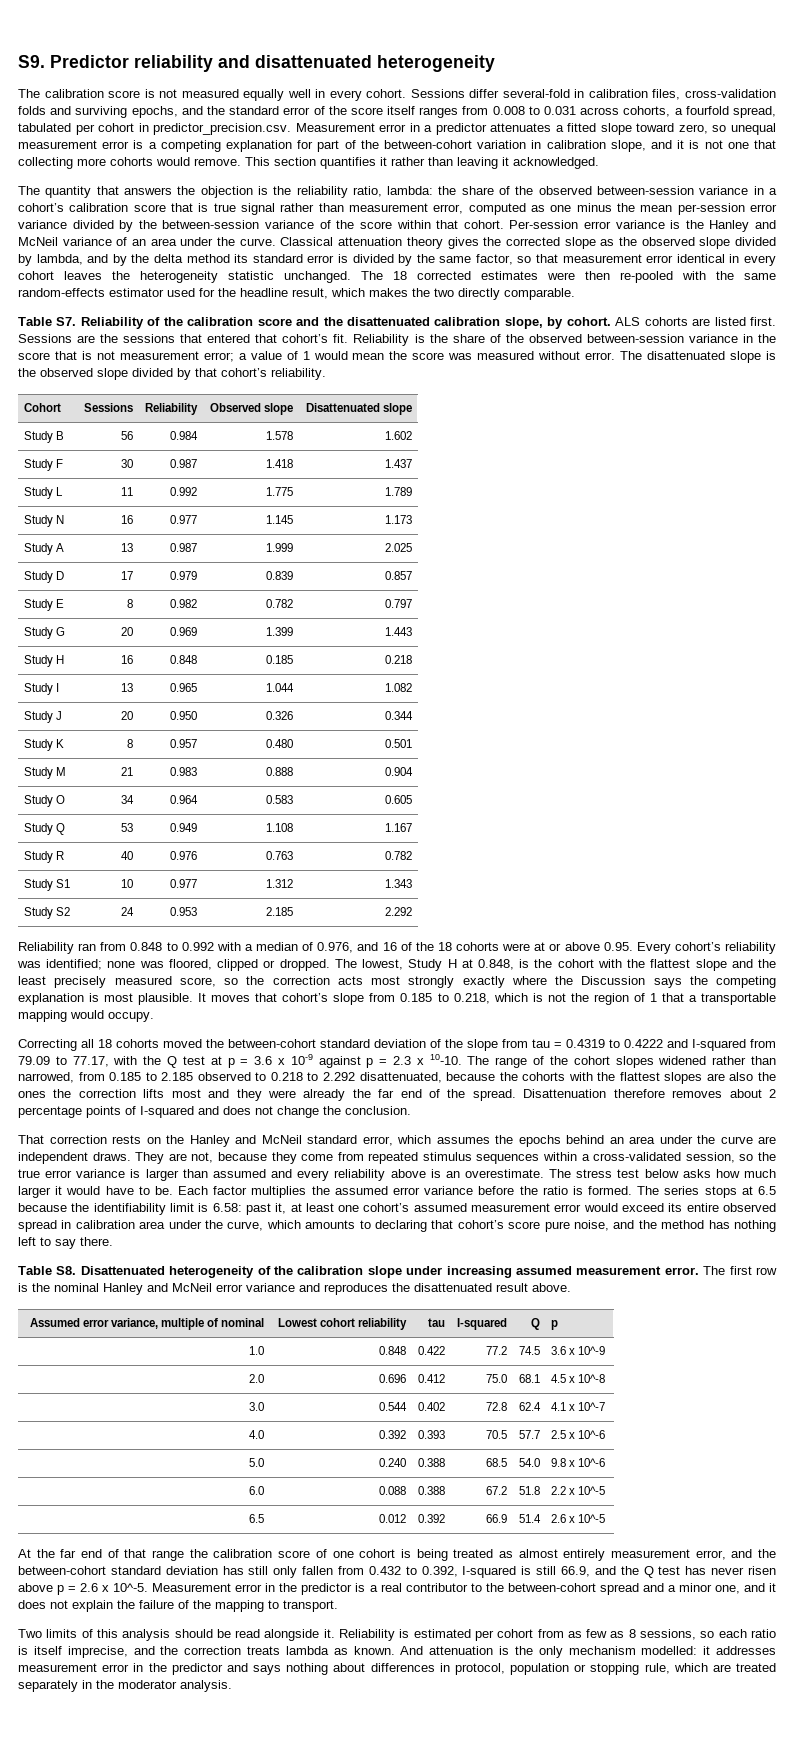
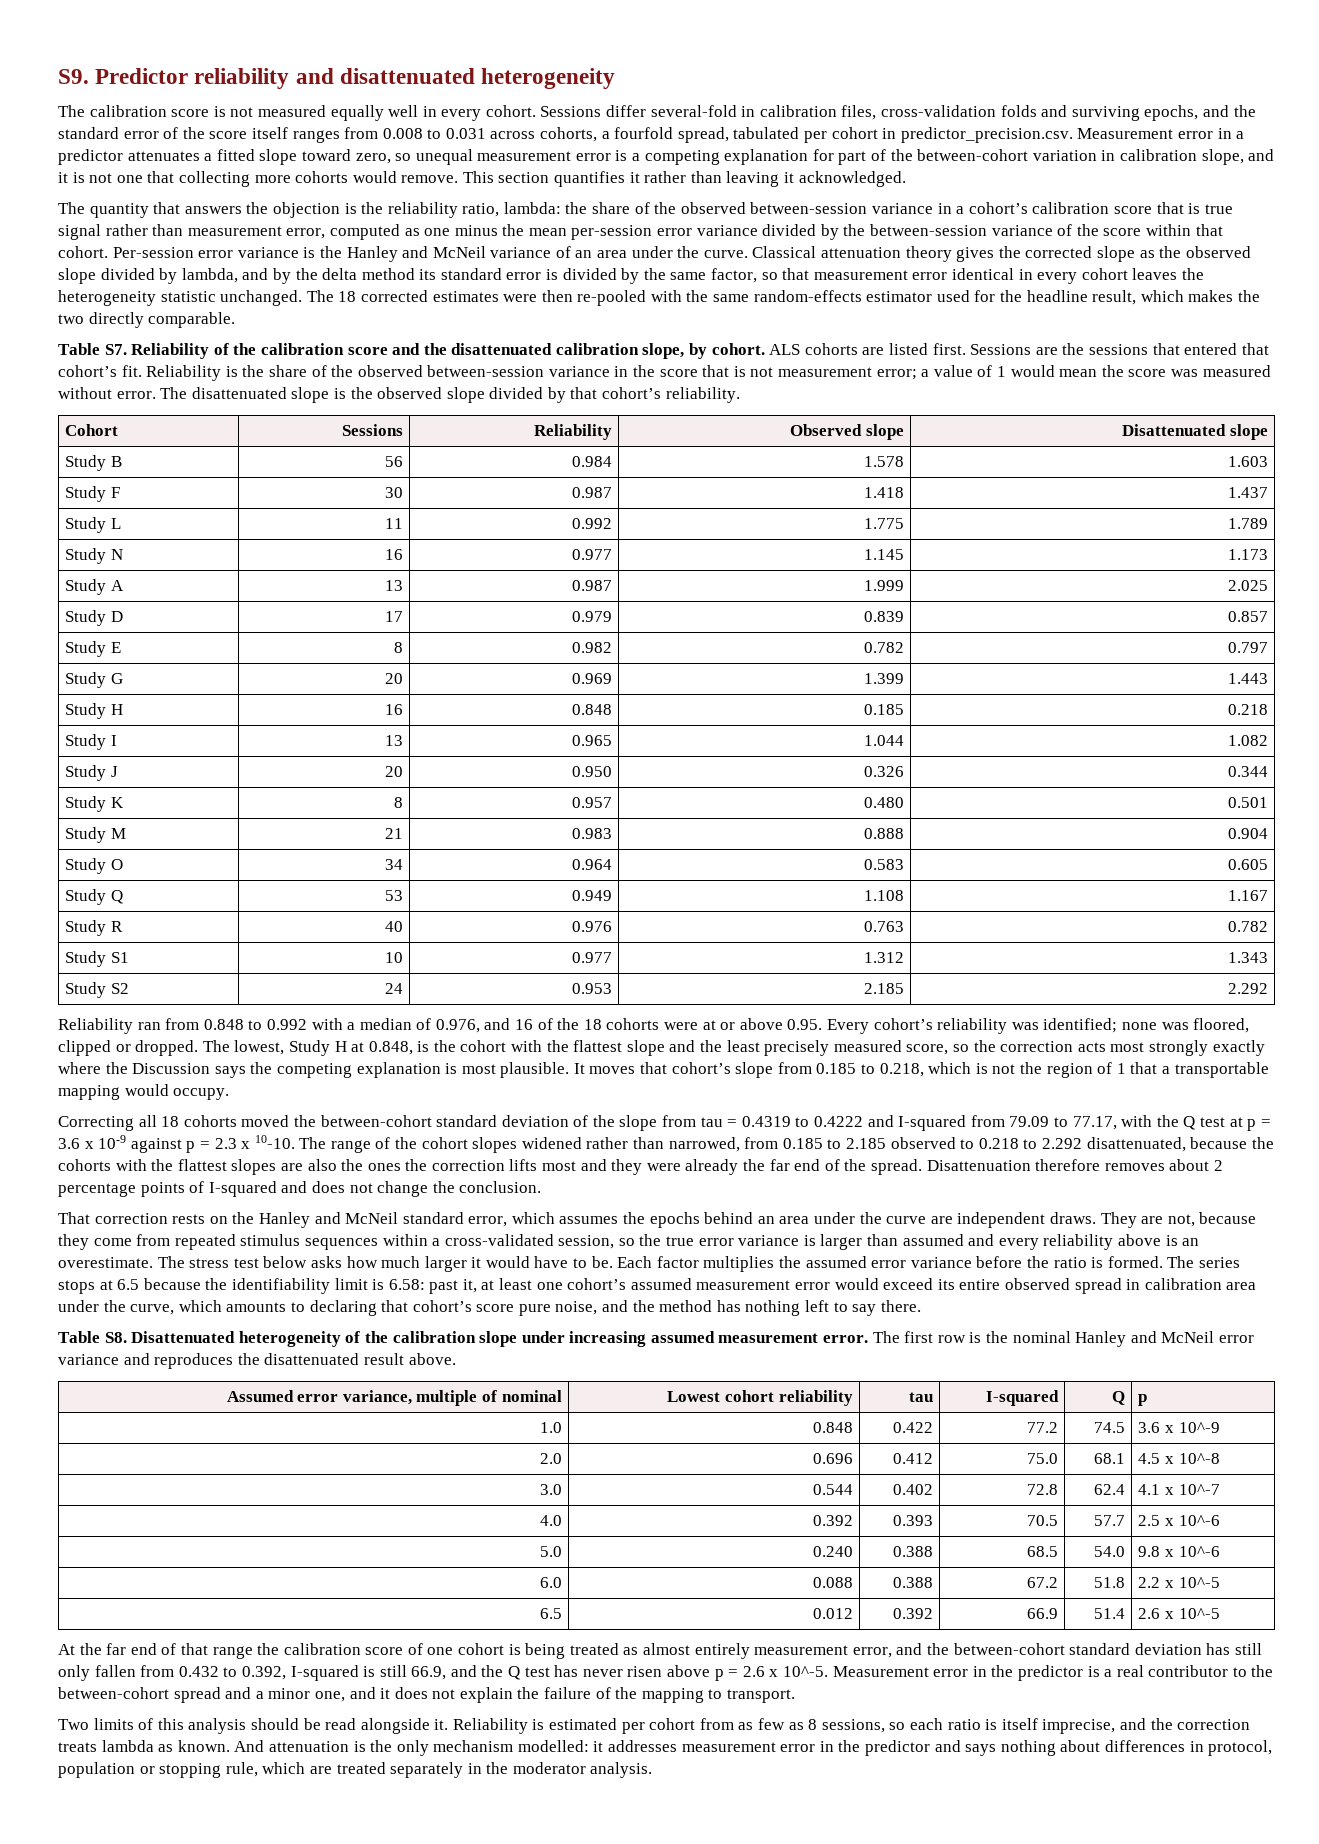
- Study B | 56 | 0.984 | 1.578 | 1.602
+ Study B | 56 | 0.984 | 1.578 | 1.603

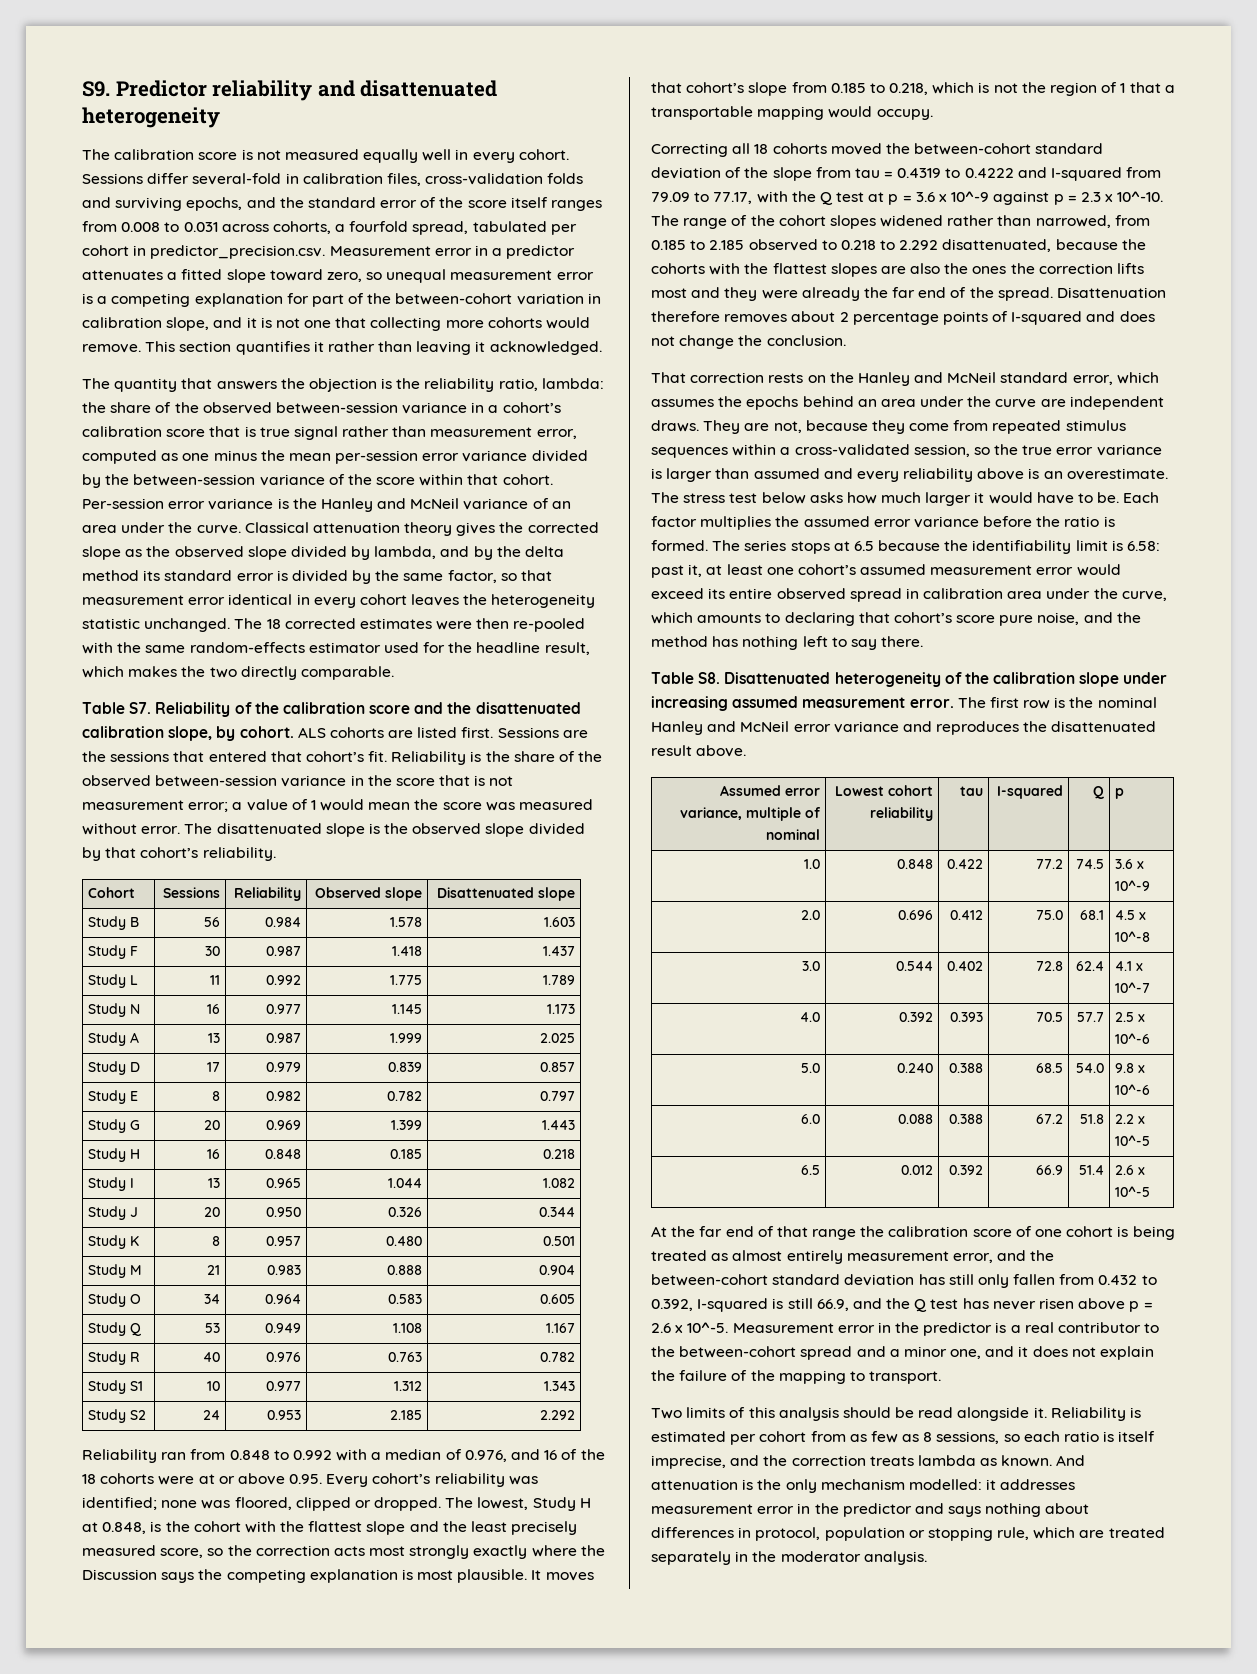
- Correcting all 18 cohorts moved the between-cohort standard deviation of the slope from tau = 0.4319 to 0.4222 and I-squared from 79.09 to 77.17, with the Q test at p = 3.6 x 10-9 against p = 2.3 x 10-10.
+ Correcting all 18 cohorts moved the between-cohort standard deviation of the slope from tau = 0.4319 to 0.4222 and I-squared from 79.09 to 77.17, with the Q test at p = 3.6 x 10^-9 against p = 2.3 x 10^-10.

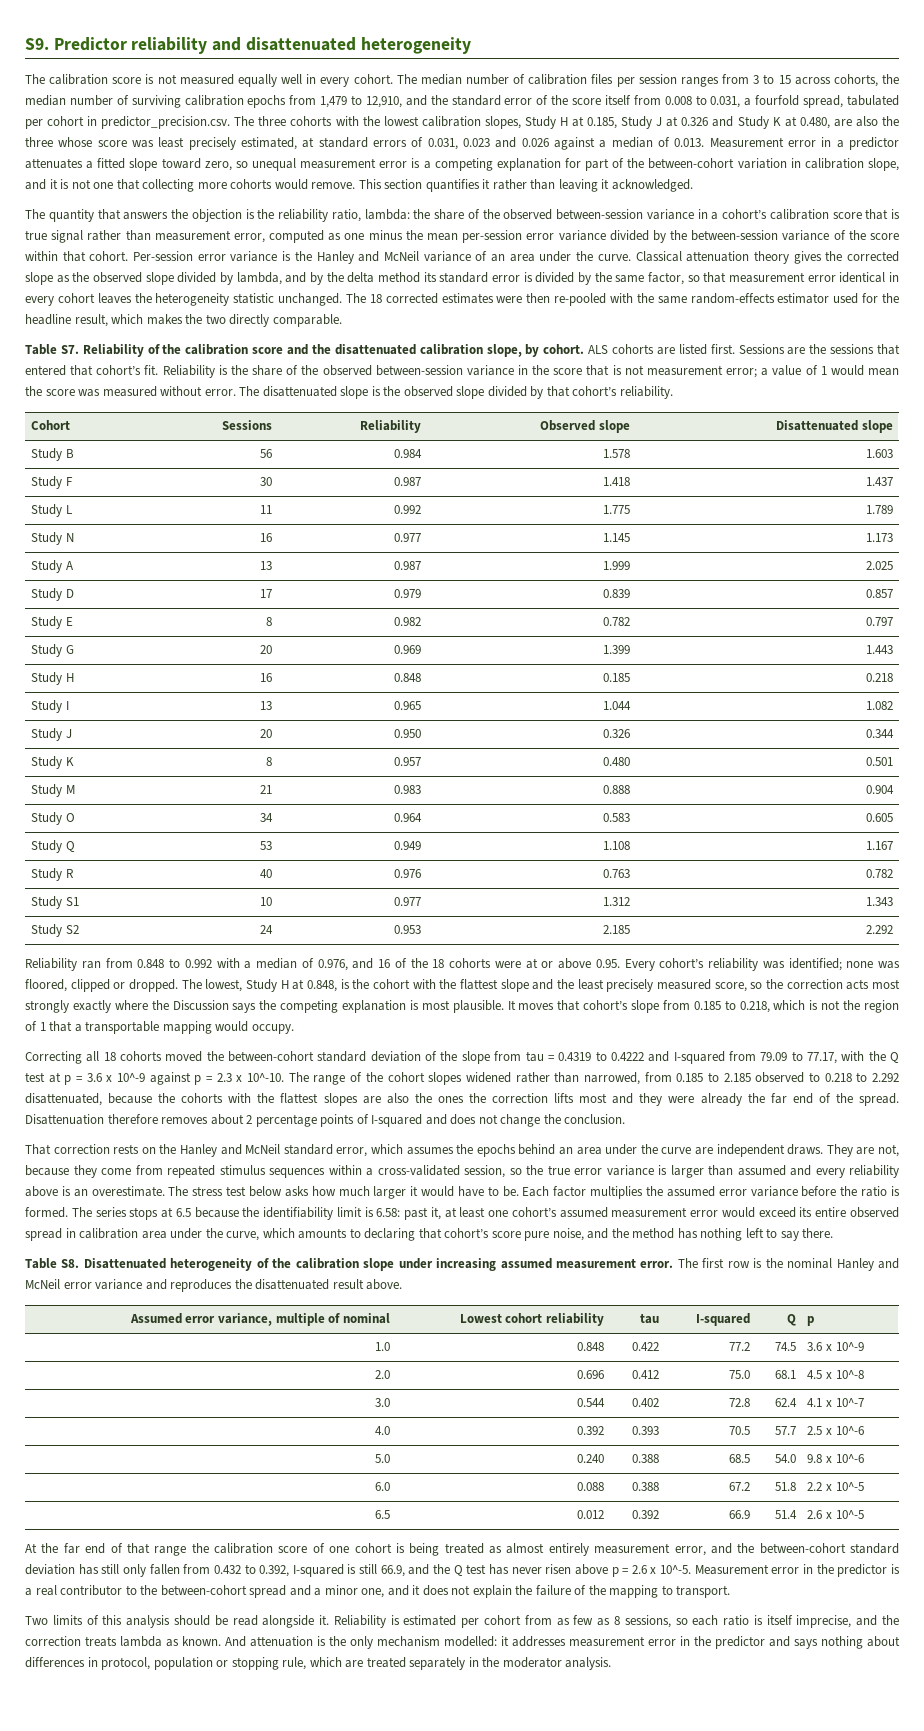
- Sessions differ several-fold in calibration files, cross-validation folds and surviving epochs, and the standard error of the score itself ranges from 0.008 to 0.031 across cohorts, a fourfold spread, tabulated per cohort in predictor_precision.csv. Measurement error in a predictor attenuates a fitted slope toward zero, so unequal measurement error is a competing explanation for part of the between-cohort variation in calibration slope, and it is not one that collecting more cohorts would remove.
+ The median number of calibration files per session ranges from 3 to 15 across cohorts, the median number of surviving calibration epochs from 1,479 to 12,910, and the standard error of the score itself from 0.008 to 0.031, a fourfold spread, tabulated per cohort in predictor_precision.csv. The three cohorts with the lowest calibration slopes, Study H at 0.185, Study J at 0.326 and Study K at 0.480, are also the three whose score was least precisely estimated, at standard errors of 0.031, 0.023 and 0.026 against a median of 0.013. Measurement error in a predictor attenuates a fitted slope toward zero, so unequal measurement error is a competing explanation for part of the between-cohort variation in calibration slope, and it is not one that collecting more cohorts would remove.

